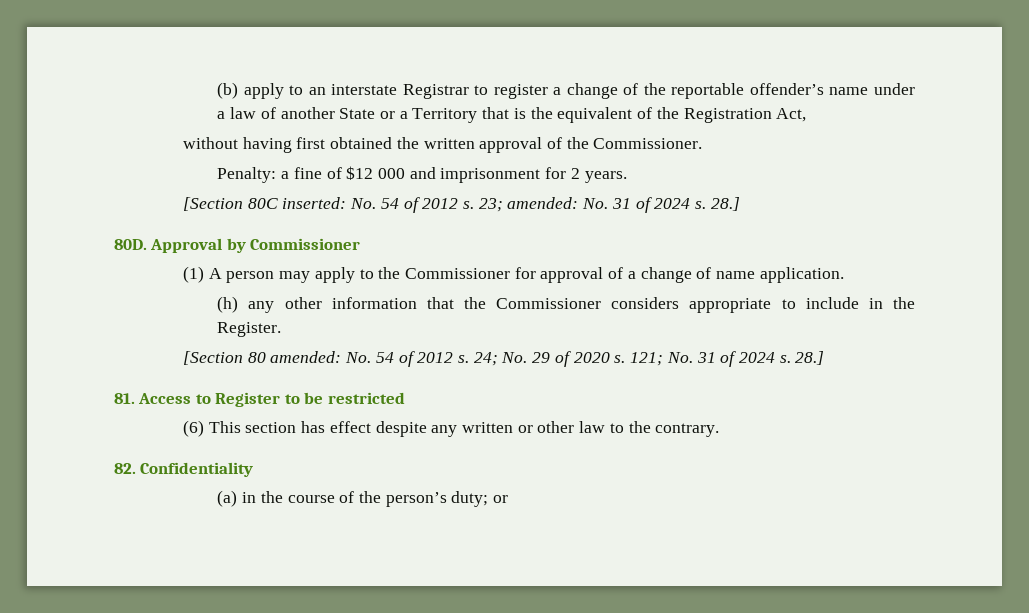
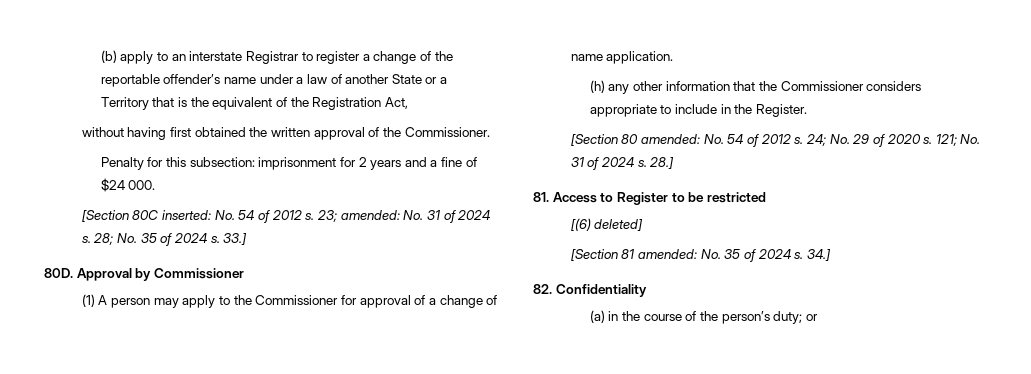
- Penalty: a fine of $12 000 and imprisonment for 2 years.
+ Penalty for this subsection: imprisonment for 2 years and a fine of $24 000.
- 23; amended: No. 31 of 2024 s. 28.]
+ 23; amended: No. 31 of 2024 s. 28; No. 35 of 2024 s. 33.]
- (6) This section has effect despite any written or other law to the contrary.
+ [(6) deleted]
+ [Section 81 amended: No. 35 of 2024 s. 34.]

